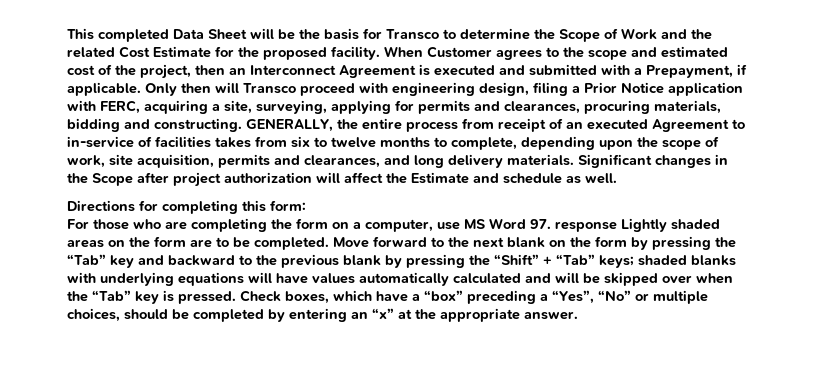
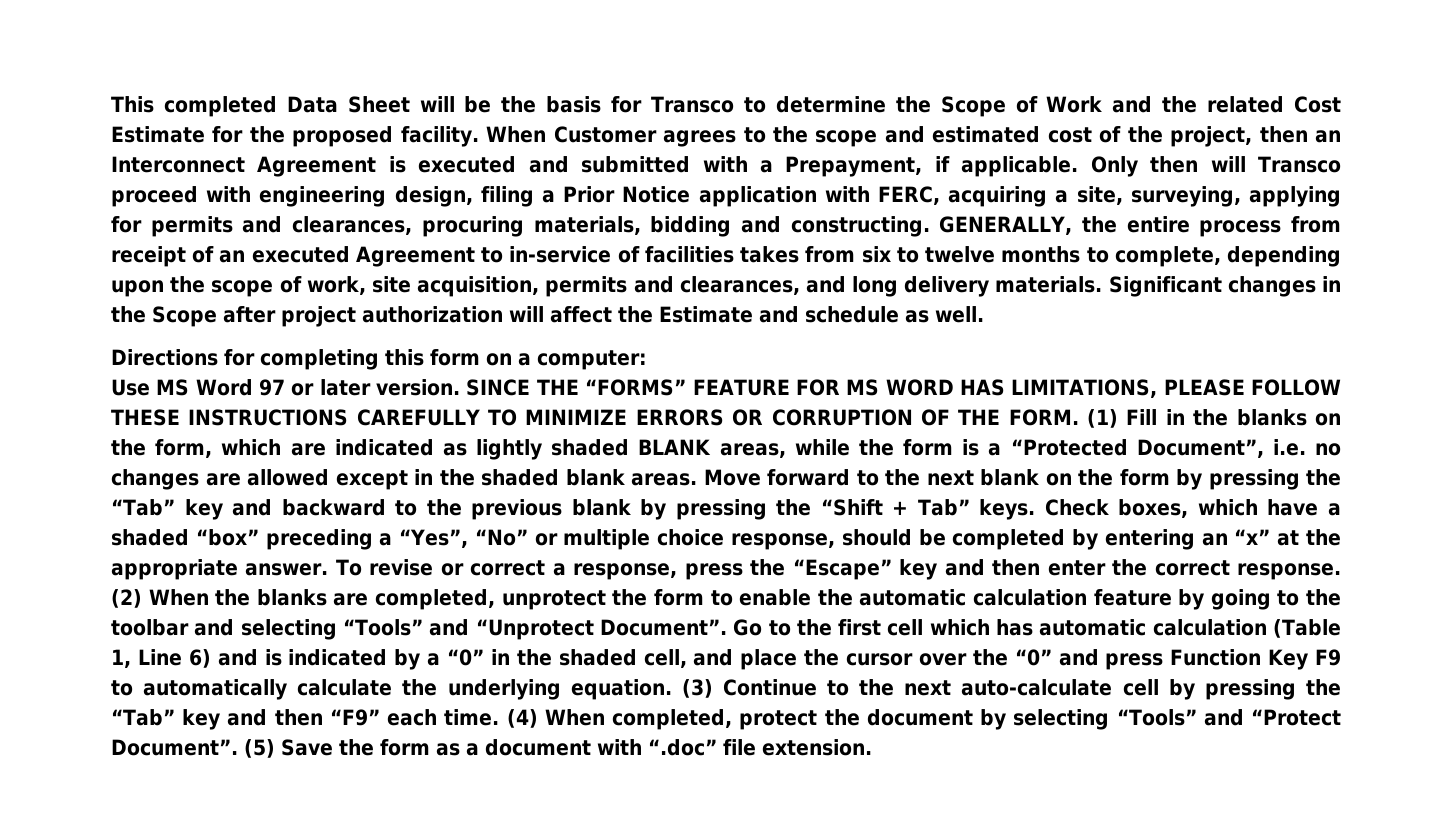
- Directions for completing this form:
- For those who are completing the form on a computer, use MS Word 97. response Lightly shaded areas on the form are to be completed.
+ Directions for completing this form on a computer:
+ Use MS Word 97 or later version. SINCE THE “FORMS” FEATURE FOR MS WORD HAS LIMITATIONS, PLEASE FOLLOW THESE INSTRUCTIONS CAREFULLY TO MINIMIZE ERRORS OR CORRUPTION OF THE FORM. (1) Fill in the blanks on the form, which are indicated as lightly shaded BLANK areas, while the form is a “Protected Document”, i.e. no changes are allowed except in the shaded blank areas.
- Move forward to the next blank on the form by pressing the “Tab” key and backward to the previous blank by pressing the “Shift” + “Tab” keys; shaded blanks with underlying equations will have values automatically calculated and will be skipped over when the “Tab” key is pressed.
+ Move forward to the next blank on the form by pressing the “Tab” key and backward to the previous blank by pressing the “Shift + Tab” keys.
- Check boxes, which have a “box” preceding a “Yes”, “No” or multiple choices, should be completed by entering an “x” at the appropriate answer.
+ Check boxes, which have a shaded “box” preceding a “Yes”, “No” or multiple choice response, should be completed by entering an “x” at the appropriate answer.
+ To revise or correct a response, press the “Escape” key and then enter the correct response. (2) When the blanks are completed, unprotect the form to enable the automatic calculation feature by going to the toolbar and selecting “Tools” and “Unprotect Document”. Go to the first cell which has automatic calculation (Table 1, Line 6) and is indicated by a “0” in the shaded cell, and place the cursor over the “0” and press Function Key F9 to automatically calculate the underlying equation. (3) Continue to the next auto-calculate cell by pressing the “Tab” key and then “F9” each time. (4) When completed, protect the document by selecting “Tools” and “Protect Document”. (5) Save the form as a document with “.doc” file extension.

